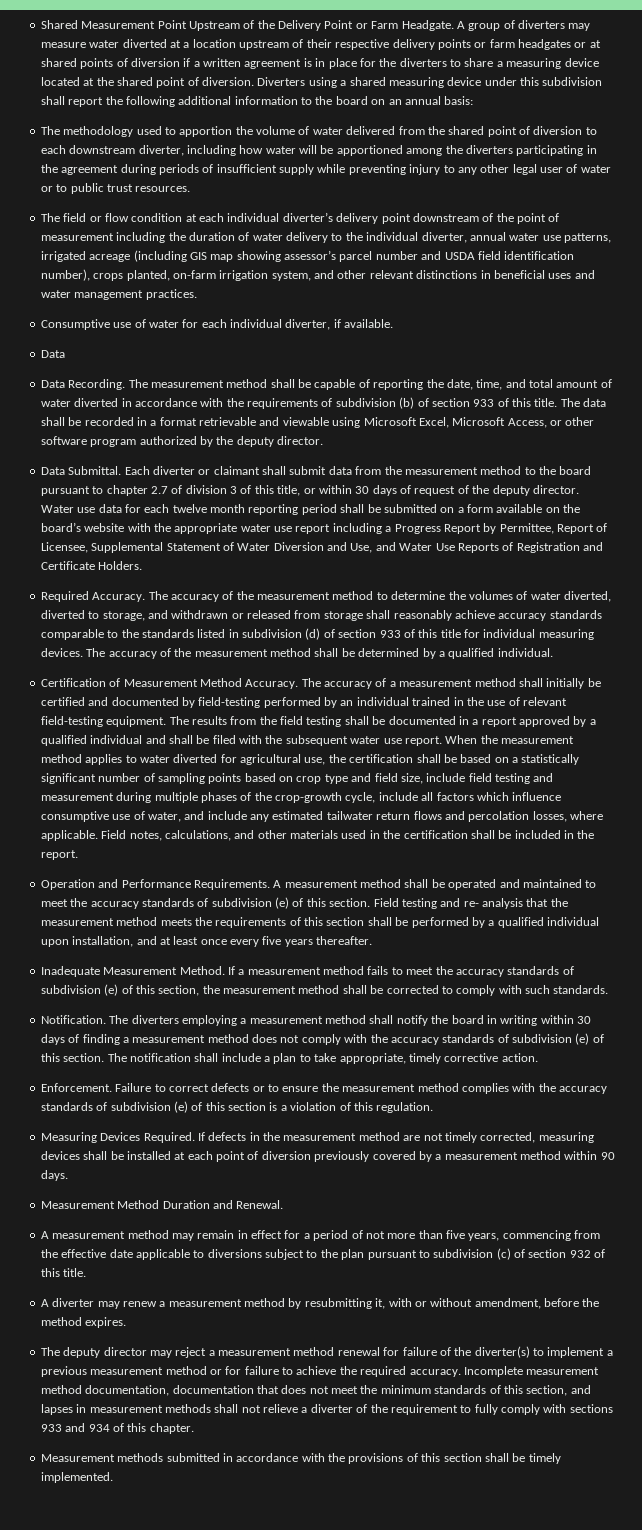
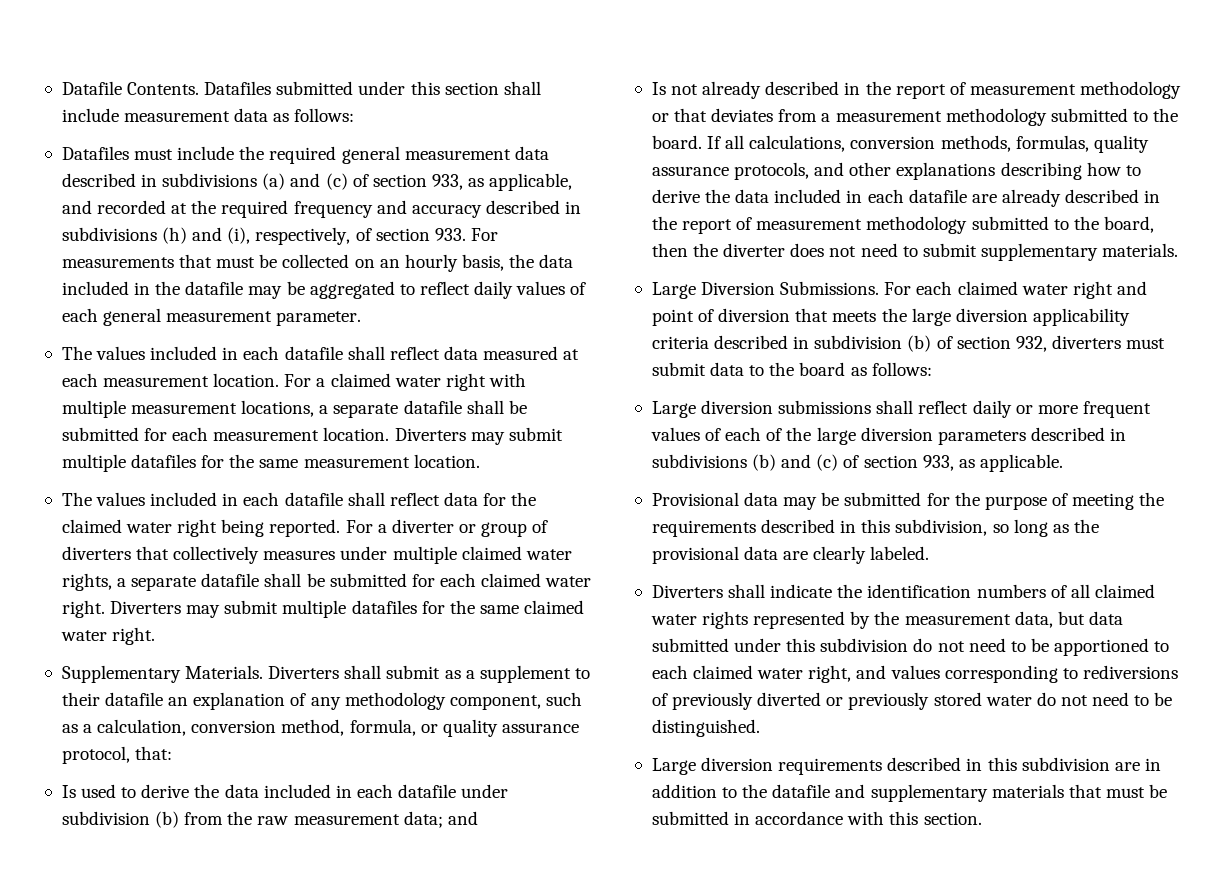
- Shared Measurement Point Upstream of the Delivery Point or Farm Headgate. A group of diverters may measure water diverted at a location upstream of their respective delivery points or farm headgates or at shared points of diversion if a written agreement is in place for the diverters to share a measuring device located at the shared point of diversion. Diverters using a shared measuring device under this subdivision shall report the following additional information to the board on an annual basis:
- The methodology used to apportion the volume of water delivered from the shared point of diversion to each downstream diverter, including how water will be apportioned among the diverters participating in the agreement during periods of insufficient supply while preventing injury to any other legal user of water or to public trust resources.
- The field or flow condition at each individual diverter’s delivery point downstream of the point of measurement including the duration of water delivery to the individual diverter, annual water use patterns, irrigated acreage (including GIS map showing assessor’s parcel number and USDA field identification number), crops planted, on-farm irrigation system, and other relevant distinctions in beneficial uses and water management practices.
- Consumptive use of water for each individual diverter, if available.
- Data
- Data Recording. The measurement method shall be capable of reporting the date, time, and total amount of water diverted in accordance with the requirements of subdivision (b) of section 933 of this title. The data shall be recorded in a format retrievable and viewable using Microsoft Excel, Microsoft Access, or other software program authorized by the deputy director.
- Data Submittal. Each diverter or claimant shall submit data from the measurement method to the board pursuant to chapter 2.7 of division 3 of this title, or within 30 days of request of the deputy director. Water use data for each twelve month reporting period shall be submitted on a form available on the board’s website with the appropriate water use report including a Progress Report by Permittee, Report of Licensee, Supplemental Statement of Water Diversion and Use, and Water Use Reports of Registration and Certificate Holders.
- Required Accuracy. The accuracy of the measurement method to determine the volumes of water diverted, diverted to storage, and withdrawn or released from storage shall reasonably achieve accuracy standards comparable to the standards listed in subdivision (d) of section 933 of this title for individual measuring devices. The accuracy of the measurement method shall be determined by a qualified individual.
- Certification of Measurement Method Accuracy. The accuracy of a measurement method shall initially be certified and documented by field-testing performed by an individual trained in the use of relevant field-testing equipment. The results from the field testing shall be documented in a report approved by a qualified individual and shall be filed with the subsequent water use report. When the measurement method applies to water diverted for agricultural use, the certification shall be based on a statistically significant number of sampling points based on crop type and field size, include field testing and measurement during multiple phases of the crop-growth cycle, include all factors which influence consumptive use of water, and include any estimated tailwater return flows and percolation losses, where applicable. Field notes, calculations, and other materials used in the certification shall be included in the report.
- Operation and Performance Requirements. A measurement method shall be operated and maintained to meet the accuracy standards of subdivision (e) of this section. Field testing and re- analysis that the measurement method meets the requirements of this section shall be performed by a qualified individual upon installation, and at least once every five years thereafter.
- Inadequate Measurement Method. If a measurement method fails to meet the accuracy standards of subdivision (e) of this section, the measurement method shall be corrected to comply with such standards.
- Notification. The diverters employing a measurement method shall notify the board in writing within 30 days of finding a measurement method does not comply with the accuracy standards of subdivision (e) of this section. The notification shall include a plan to take appropriate, timely corrective action.
- Enforcement. Failure to correct defects or to ensure the measurement method complies with the accuracy standards of subdivision (e) of this section is a violation of this regulation.
- Measuring Devices Required. If defects in the measurement method are not timely corrected, measuring devices shall be installed at each point of diversion previously covered by a measurement method within 90 days.
- Measurement Method Duration and Renewal.
- A measurement method may remain in effect for a period of not more than five years, commencing from the effective date applicable to diversions subject to the plan pursuant to subdivision (c) of section 932 of this title.
- A diverter may renew a measurement method by resubmitting it, with or without amendment, before the method expires.
- The deputy director may reject a measurement method renewal for failure of the diverter(s) to implement a previous measurement method or for failure to achieve the required accuracy. Incomplete measurement method documentation, documentation that does not meet the minimum standards of this section, and lapses in measurement methods shall not relieve a diverter of the requirement to fully comply with sections 933 and 934 of this chapter.
- Measurement methods submitted in accordance with the provisions of this section shall be timely implemented.
+ Datafile Contents. Datafiles submitted under this section shall include measurement data as follows:
+ Datafiles must include the required general measurement data described in subdivisions (a) and (c) of section 933, as applicable, and recorded at the required frequency and accuracy described in subdivisions (h) and (i), respectively, of section 933. For measurements that must be collected on an hourly basis, the data included in the datafile may be aggregated to reflect daily values of each general measurement parameter.
+ The values included in each datafile shall reflect data measured at each measurement location. For a claimed water right with multiple measurement locations, a separate datafile shall be submitted for each measurement location. Diverters may submit multiple datafiles for the same measurement location.
+ The values included in each datafile shall reflect data for the claimed water right being reported. For a diverter or group of diverters that collectively measures under multiple claimed water rights, a separate datafile shall be submitted for each claimed water right. Diverters may submit multiple datafiles for the same claimed water right.
+ Supplementary Materials. Diverters shall submit as a supplement to their datafile an explanation of any methodology component, such as a calculation, conversion method, formula, or quality assurance protocol, that:
+ Is used to derive the data included in each datafile under subdivision (b) from the raw measurement data; and
+ Is not already described in the report of measurement methodology or that deviates from a measurement methodology submitted to the board. If all calculations, conversion methods, formulas, quality assurance protocols, and other explanations describing how to derive the data included in each datafile are already described in the report of measurement methodology submitted to the board, then the diverter does not need to submit supplementary materials.
+ Large Diversion Submissions. For each claimed water right and point of diversion that meets the large diversion applicability criteria described in subdivision (b) of section 932, diverters must submit data to the board as follows:
+ Large diversion submissions shall reflect daily or more frequent values of each of the large diversion parameters described in subdivisions (b) and (c) of section 933, as applicable.
+ Provisional data may be submitted for the purpose of meeting the requirements described in this subdivision, so long as the provisional data are clearly labeled.
+ Diverters shall indicate the identification numbers of all claimed water rights represented by the measurement data, but data submitted under this subdivision do not need to be apportioned to each claimed water right, and values corresponding to rediversions of previously diverted or previously stored water do not need to be distinguished.
+ Large diversion requirements described in this subdivision are in addition to the datafile and supplementary materials that must be submitted in accordance with this section.

